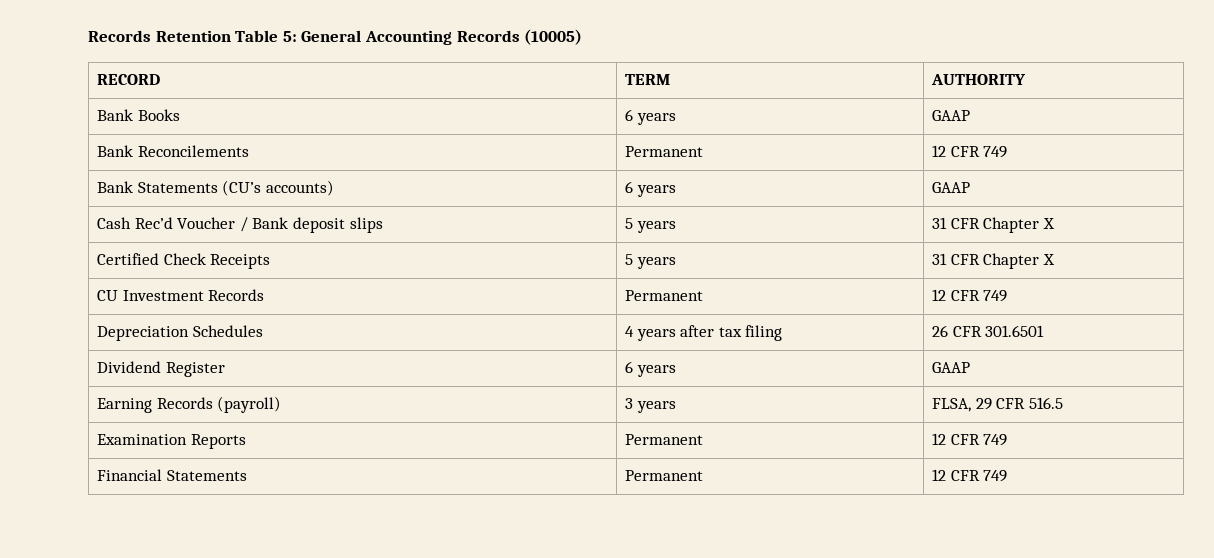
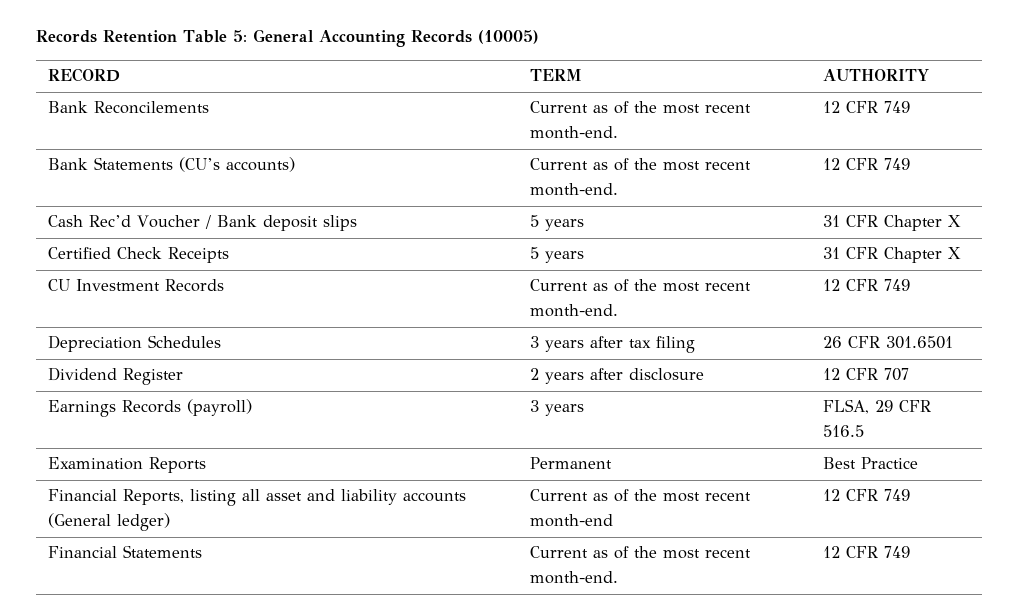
- Bank Books | 6 years | GAAP
- Bank Reconcilements | Permanent | 12 CFR 749
+ Bank Reconcilements | Current as of the most recent month-end. | 12 CFR 749
- Bank Statements (CU’s accounts) | 6 years | GAAP
+ Bank Statements (CU’s accounts) | Current as of the most recent month-end. | 12 CFR 749
- CU Investment Records | Permanent | 12 CFR 749
+ CU Investment Records | Current as of the most recent month-end. | 12 CFR 749
- Depreciation Schedules | 4 years after tax filing | 26 CFR 301.6501
+ Depreciation Schedules | 3 years after tax filing | 26 CFR 301.6501
- Dividend Register | 6 years | GAAP
- Earning Records (payroll) | 3 years | FLSA, 29 CFR 516.5
+ Dividend Register | 2 years after disclosure | 12 CFR 707
+ Earnings Records (payroll) | 3 years | FLSA, 29 CFR 516.5
- Examination Reports | Permanent | 12 CFR 749
+ Examination Reports | Permanent | Best Practice
+ Financial Reports, listing all asset and liability accounts (General ledger) | Current as of the most recent month-end | 12 CFR 749
- Financial Statements | Permanent | 12 CFR 749
+ Financial Statements | Current as of the most recent month-end. | 12 CFR 749

